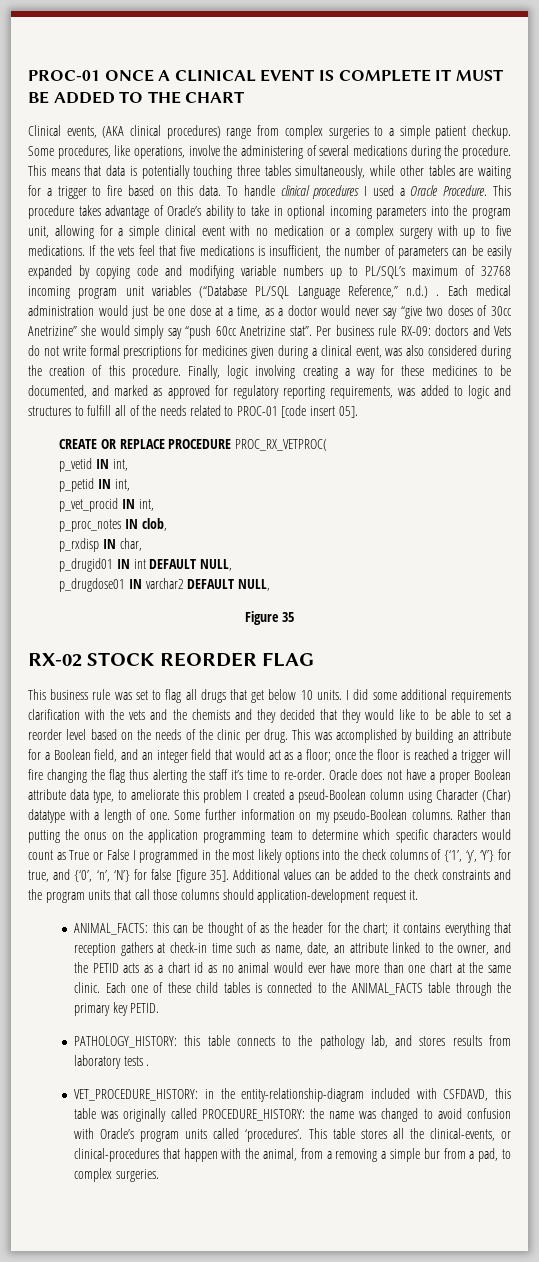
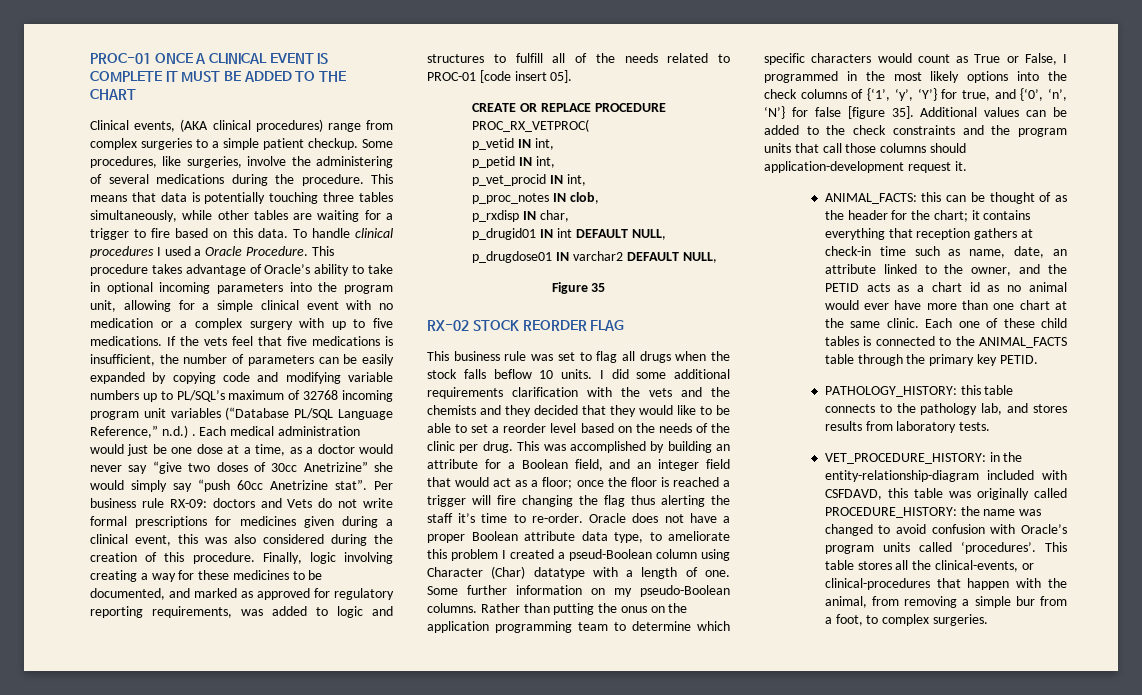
- Some procedures, like operations, involve the administering of several medications during the procedure.
+ Some procedures, like surgeries, involve the administering of several medications during the procedure.
- Per business rule RX-09: doctors and Vets do not write formal prescriptions for medicines given during a clinical event, was also considered during the creation of this procedure.
+ Per business rule RX-09: doctors and Vets do not write formal prescriptions for medicines given during a clinical event, this was also considered during the creation of this procedure.
- This business rule was set to flag all drugs that get below 10 units.
+ This business rule was set to flag all drugs when the stock falls beflow 10 units.
- Rather than putting the onus on the application programming team to determine which specific characters would count as True or False I programmed in the most likely options into the check columns of {‘1’, ‘y’, ‘Y’} for true, and {‘0’, ‘n’, ‘N’} for false [figure 35].
+ Rather than putting the onus on the application programming team to determine which specific characters would count as True or False, I programmed in the most likely options into the check columns of {‘1’, ‘y’, ‘Y’} for true, and {‘0’, ‘n’, ‘N’} for false [figure 35].
- PATHOLOGY_HISTORY: this table connects to the pathology lab, and stores results from laboratory tests .
+ PATHOLOGY_HISTORY: this table connects to the pathology lab, and stores results from laboratory tests.
- This table stores all the clinical-events, or clinical-procedures that happen with the animal, from a removing a simple bur from a pad, to complex surgeries.
+ This table stores all the clinical-events, or clinical-procedures that happen with the animal, from removing a simple bur from a foot, to complex surgeries.

